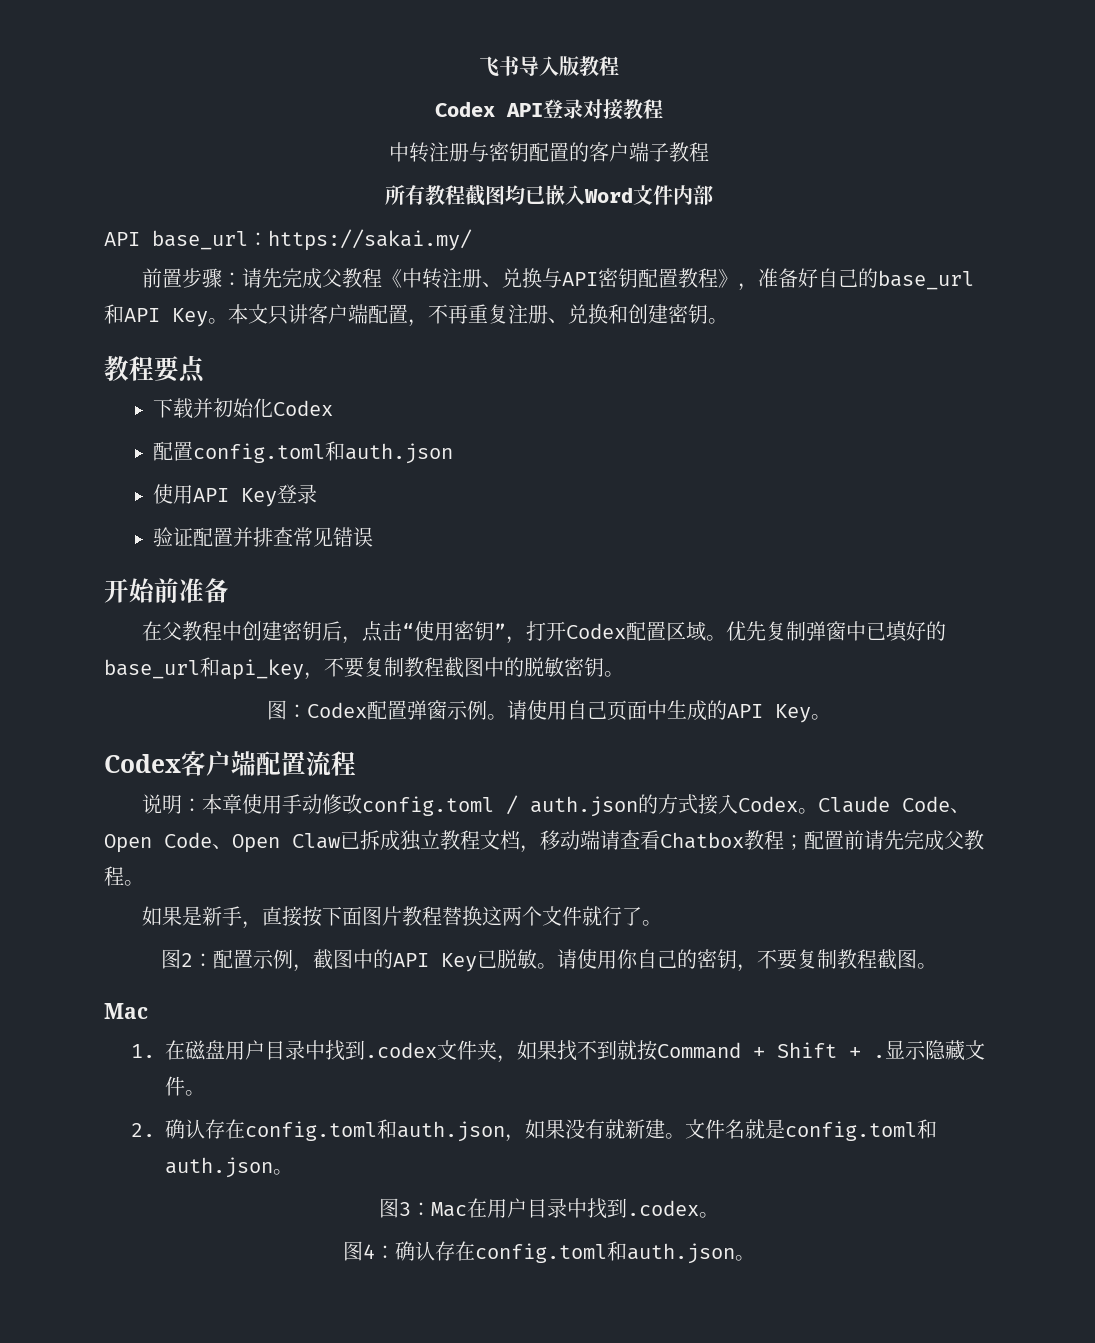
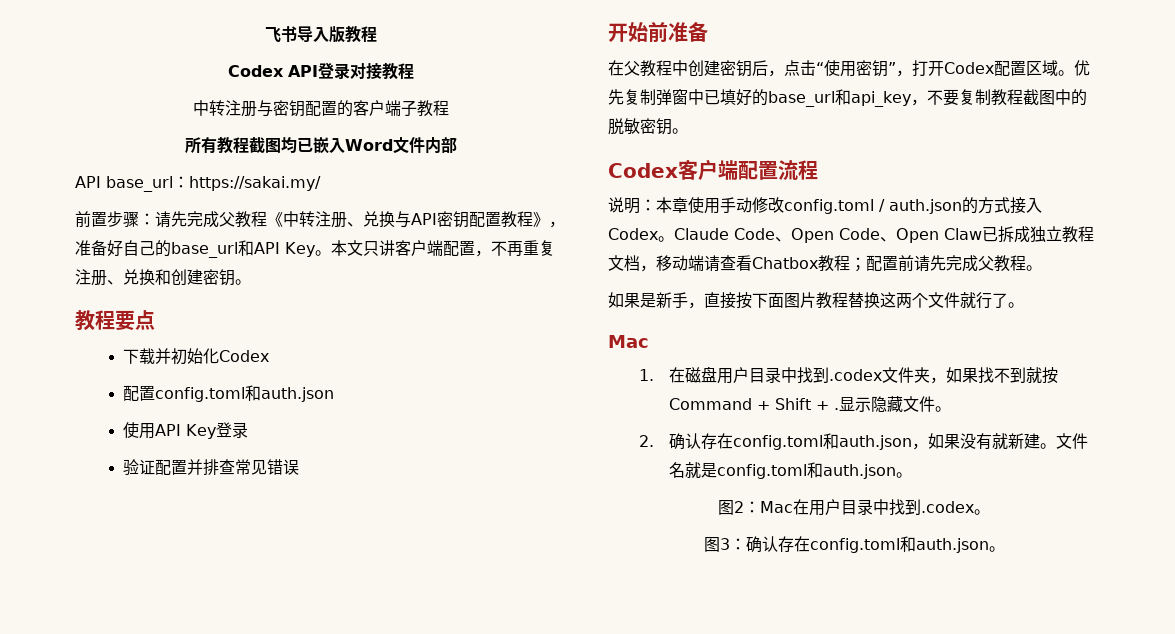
- 图：Codex配置弹窗示例。请使用自己页面中生成的API Key。
- 图2：配置示例，截图中的API Key已脱敏。请使用你自己的密钥，不要复制教程截图。
- 图3：Mac在用户目录中找到.codex。
+ 图2：Mac在用户目录中找到.codex。
- 图4：确认存在config.toml和auth.json。
+ 图3：确认存在config.toml和auth.json。

